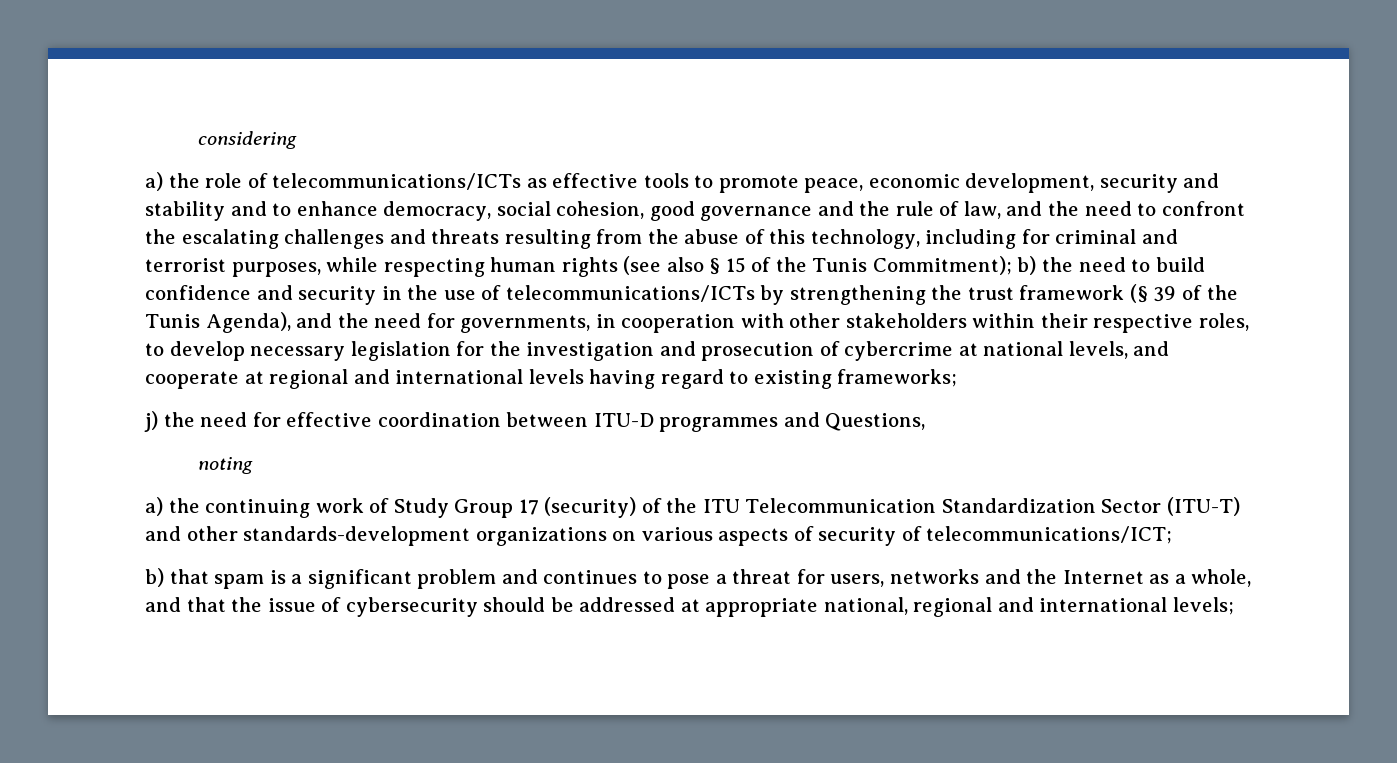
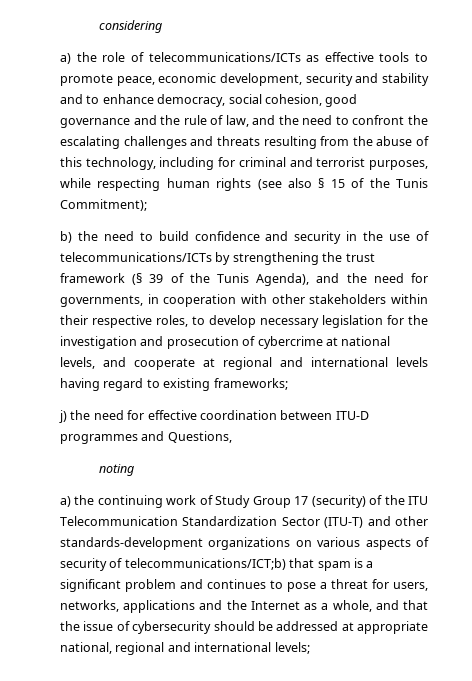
- a) the role of telecommunications/ICTs as effective tools to promote peace, economic development, security and stability and to enhance democracy, social cohesion, good governance and the rule of law, and the need to confront the escalating challenges and threats resulting from the abuse of this technology, including for criminal and terrorist purposes, while respecting human rights (see also § 15 of the Tunis Commitment); b) the need to build confidence and security in the use of telecommunications/ICTs by strengthening the trust framework (§ 39 of the Tunis Agenda), and the need for governments, in cooperation with other stakeholders within their respective roles, to develop necessary legislation for the investigation and prosecution of cybercrime at national levels, and cooperate at regional and international levels having regard to existing frameworks;
+ a) the role of telecommunications/ICTs as effective tools to promote peace, economic development, security and stability and to enhance democracy, social cohesion, good governance and the rule of law, and the need to confront the escalating challenges and threats resulting from the abuse of this technology, including for criminal and terrorist purposes, while respecting human rights (see also § 15 of the Tunis Commitment);
+ b) the need to build confidence and security in the use of telecommunications/ICTs by strengthening the trust framework (§ 39 of the Tunis Agenda), and the need for governments, in cooperation with other stakeholders within their respective roles, to develop necessary legislation for the investigation and prosecution of cybercrime at national levels, and cooperate at regional and international levels having regard to existing frameworks;
- a) the continuing work of Study Group 17 (security) of the ITU Telecommunication Standardization Sector (ITU-T) and other standards-development organizations on various aspects of security of telecommunications/ICT;
- b) that spam is a significant problem and continues to pose a threat for users, networks and the Internet as a whole, and that the issue of cybersecurity should be addressed at appropriate national, regional and international levels;
+ a) the continuing work of Study Group 17 (security) of the ITU Telecommunication Standardization Sector (ITU-T) and other standards-development organizations on various aspects of security of telecommunications/ICT;b) that spam is a significant problem and continues to pose a threat for users, networks, applications and the Internet as a whole, and that the issue of cybersecurity should be addressed at appropriate national, regional and international levels;

